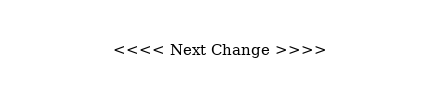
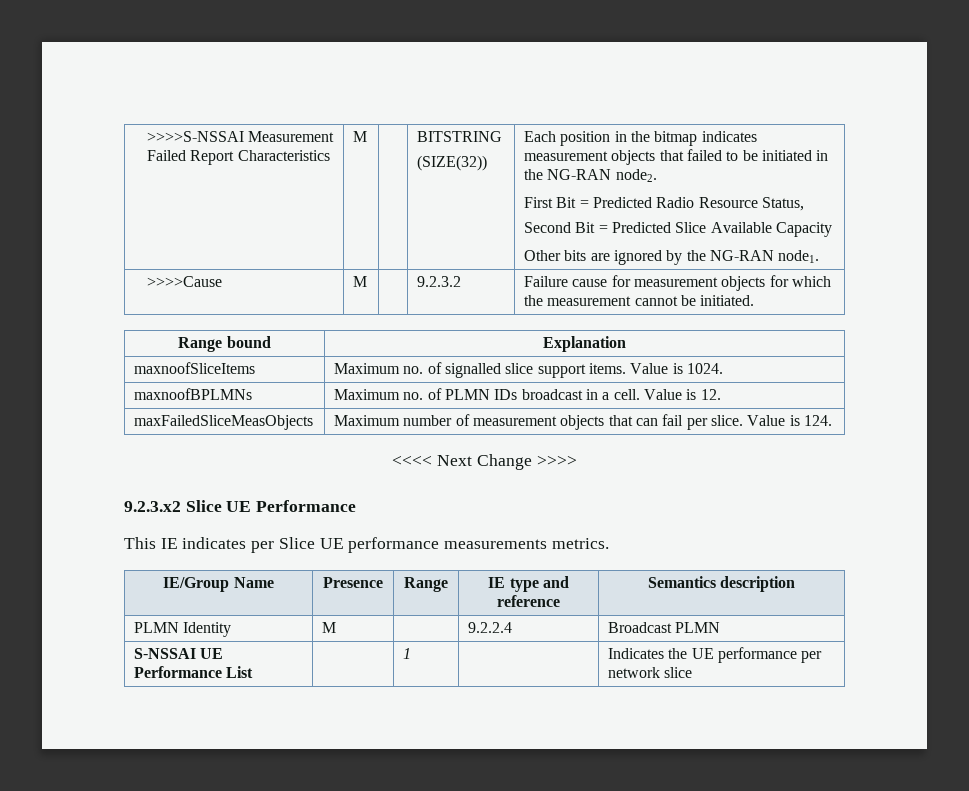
+ >>>>S-NSSAI Measurement Failed Report Characteristics | M | | BITSTRING
+ (SIZE(32)) | Each position in the bitmap indicates measurement objects that failed to be initiated in the NG-RAN node2.
+ First Bit = Predicted Radio Resource Status,
+ Second Bit = Predicted Slice Available Capacity
+ Other bits are ignored by the NG-RAN node1.
+ >>>>Cause | M | | 9.2.3.2 | Failure cause for measurement objects for which the measurement cannot be initiated.
+ Range bound | Explanation
+ maxnoofSliceItems | Maximum no. of signalled slice support items. Value is 1024.
+ maxnoofBPLMNs | Maximum no. of PLMN IDs broadcast in a cell. Value is 12.
+ maxFailedSliceMeasObjects | Maximum number of measurement objects that can fail per slice. Value is 124.
  <<<< Next Change >>>>
+ 9.2.3.x2 Slice UE Performance
+ This IE indicates per Slice UE performance measurements metrics.
+ IE/Group Name | Presence | Range | IE type and reference | Semantics description
+ PLMN Identity | M | | 9.2.2.4 | Broadcast PLMN
+ S-NSSAI UE Performance List | | 1 | | Indicates the UE performance per network slice

